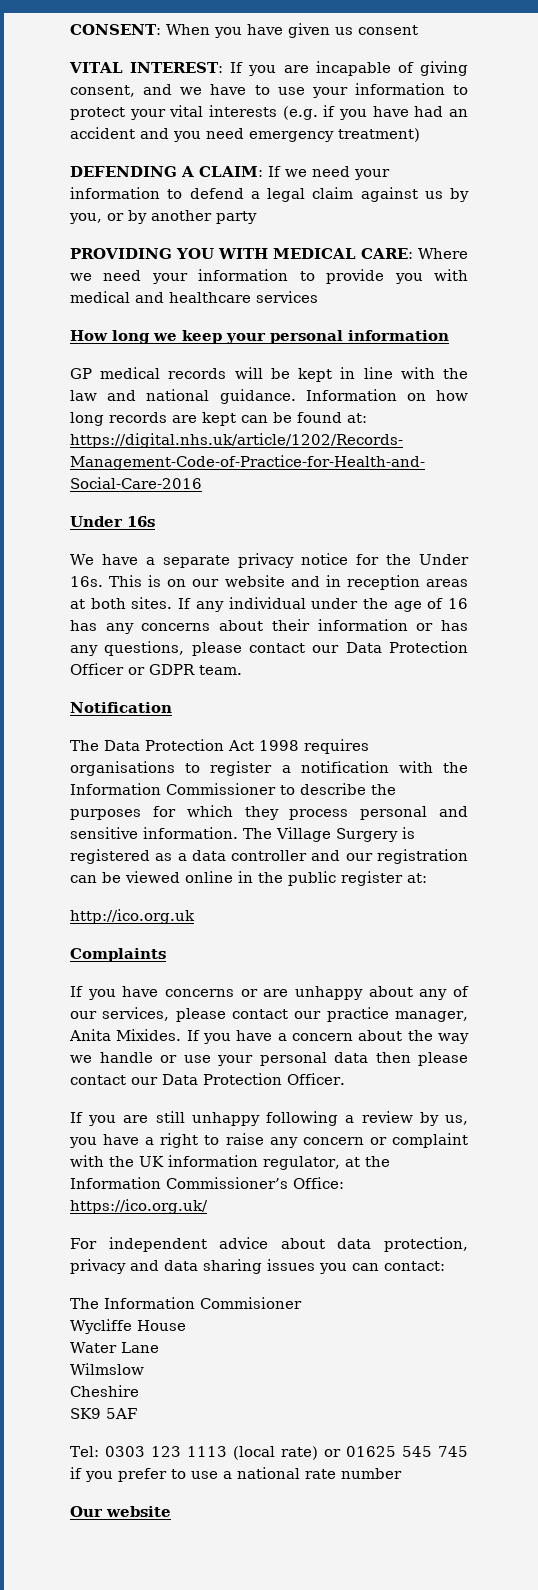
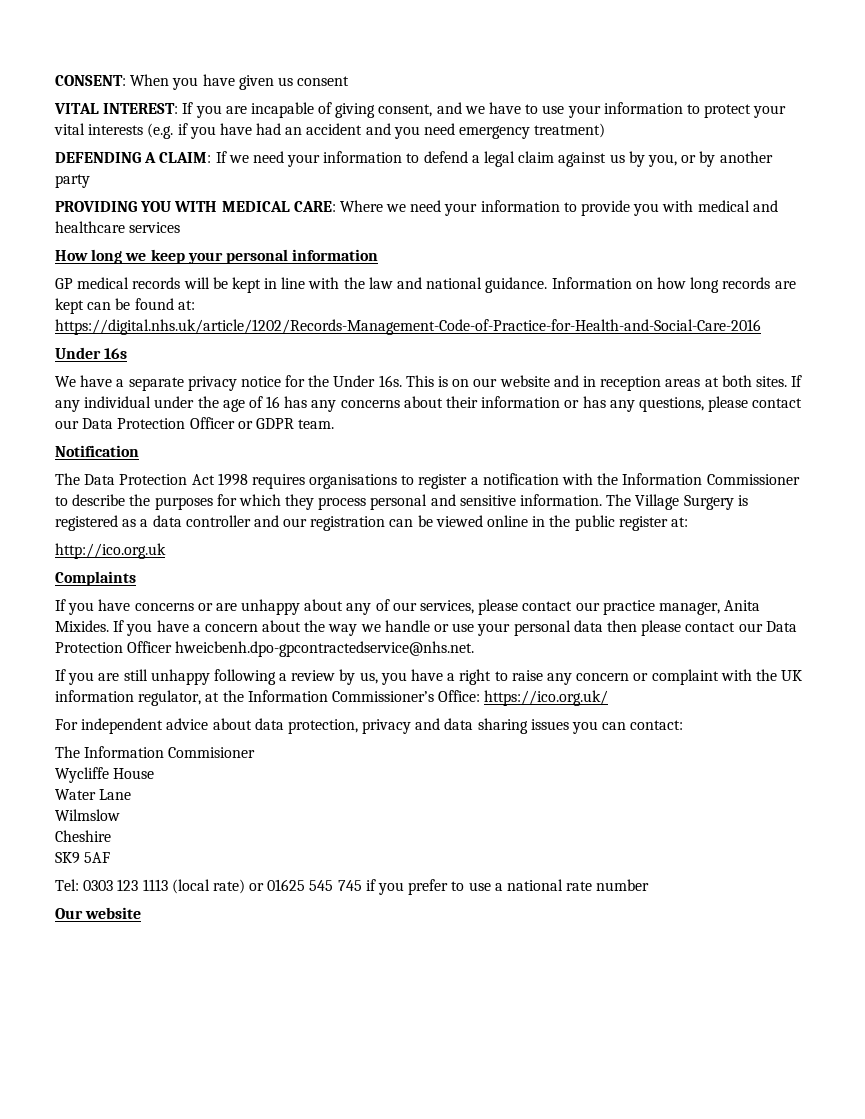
- If you have a concern about the way we handle or use your personal data then please contact our Data Protection Officer.
+ If you have a concern about the way we handle or use your personal data then please contact our Data Protection Officer hweicbenh.dpo-gpcontractedservice@nhs.net.

